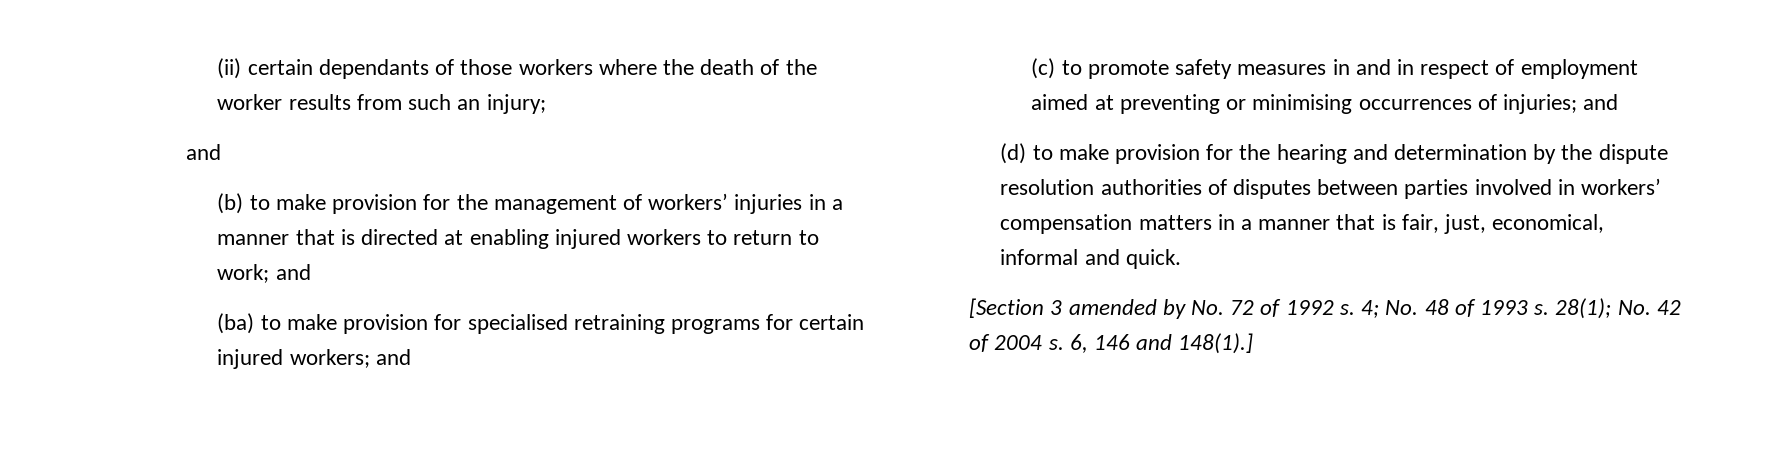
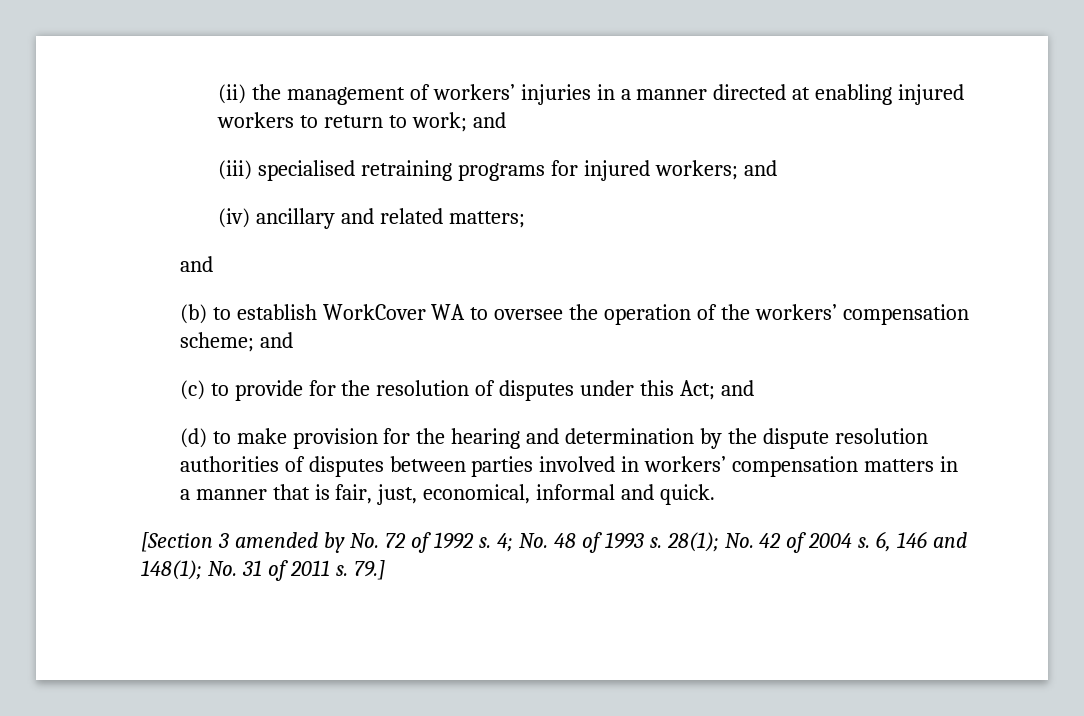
- (ii) certain dependants of those workers where the death of the worker results from such an injury;
- and
- (b) to make provision for the management of workers’ injuries in a manner that is directed at enabling injured workers to return to work; and
+ (ii) the management of workers’ injuries in a manner directed at enabling injured workers to return to work; and
- (ba) to make provision for specialised retraining programs for certain injured workers; and
+ (iii) specialised retraining programs for injured workers; and
- (c) to promote safety measures in and in respect of employment aimed at preventing or minimising occurrences of injuries; and
+ (iv) ancillary and related matters;
+ and
+ (b) to establish WorkCover WA to oversee the operation of the workers’ compensation scheme; and
+ (c) to provide for the resolution of disputes under this Act; and
- 6, 146 and 148(1).]
+ 6, 146 and 148(1); No. 31 of 2011 s. 79.]

